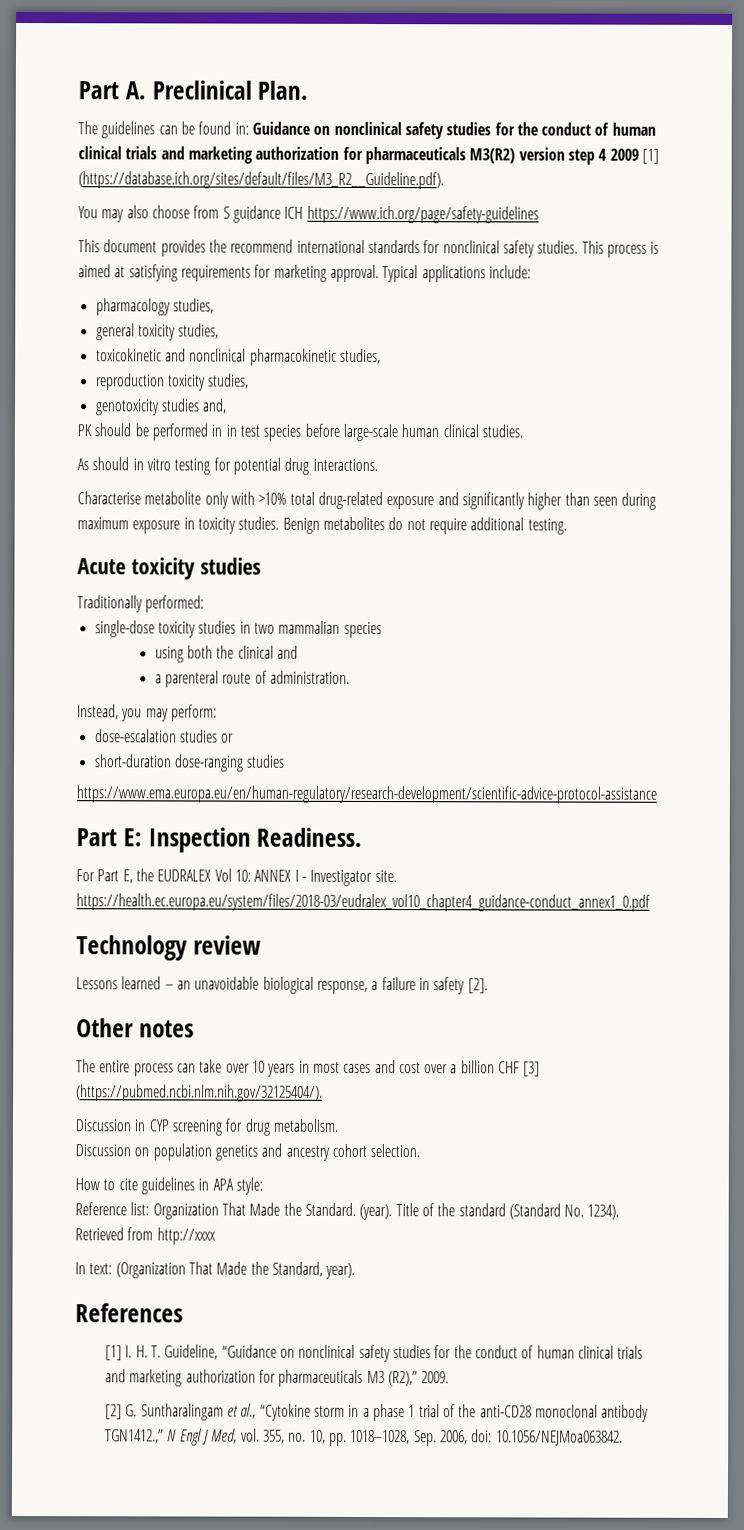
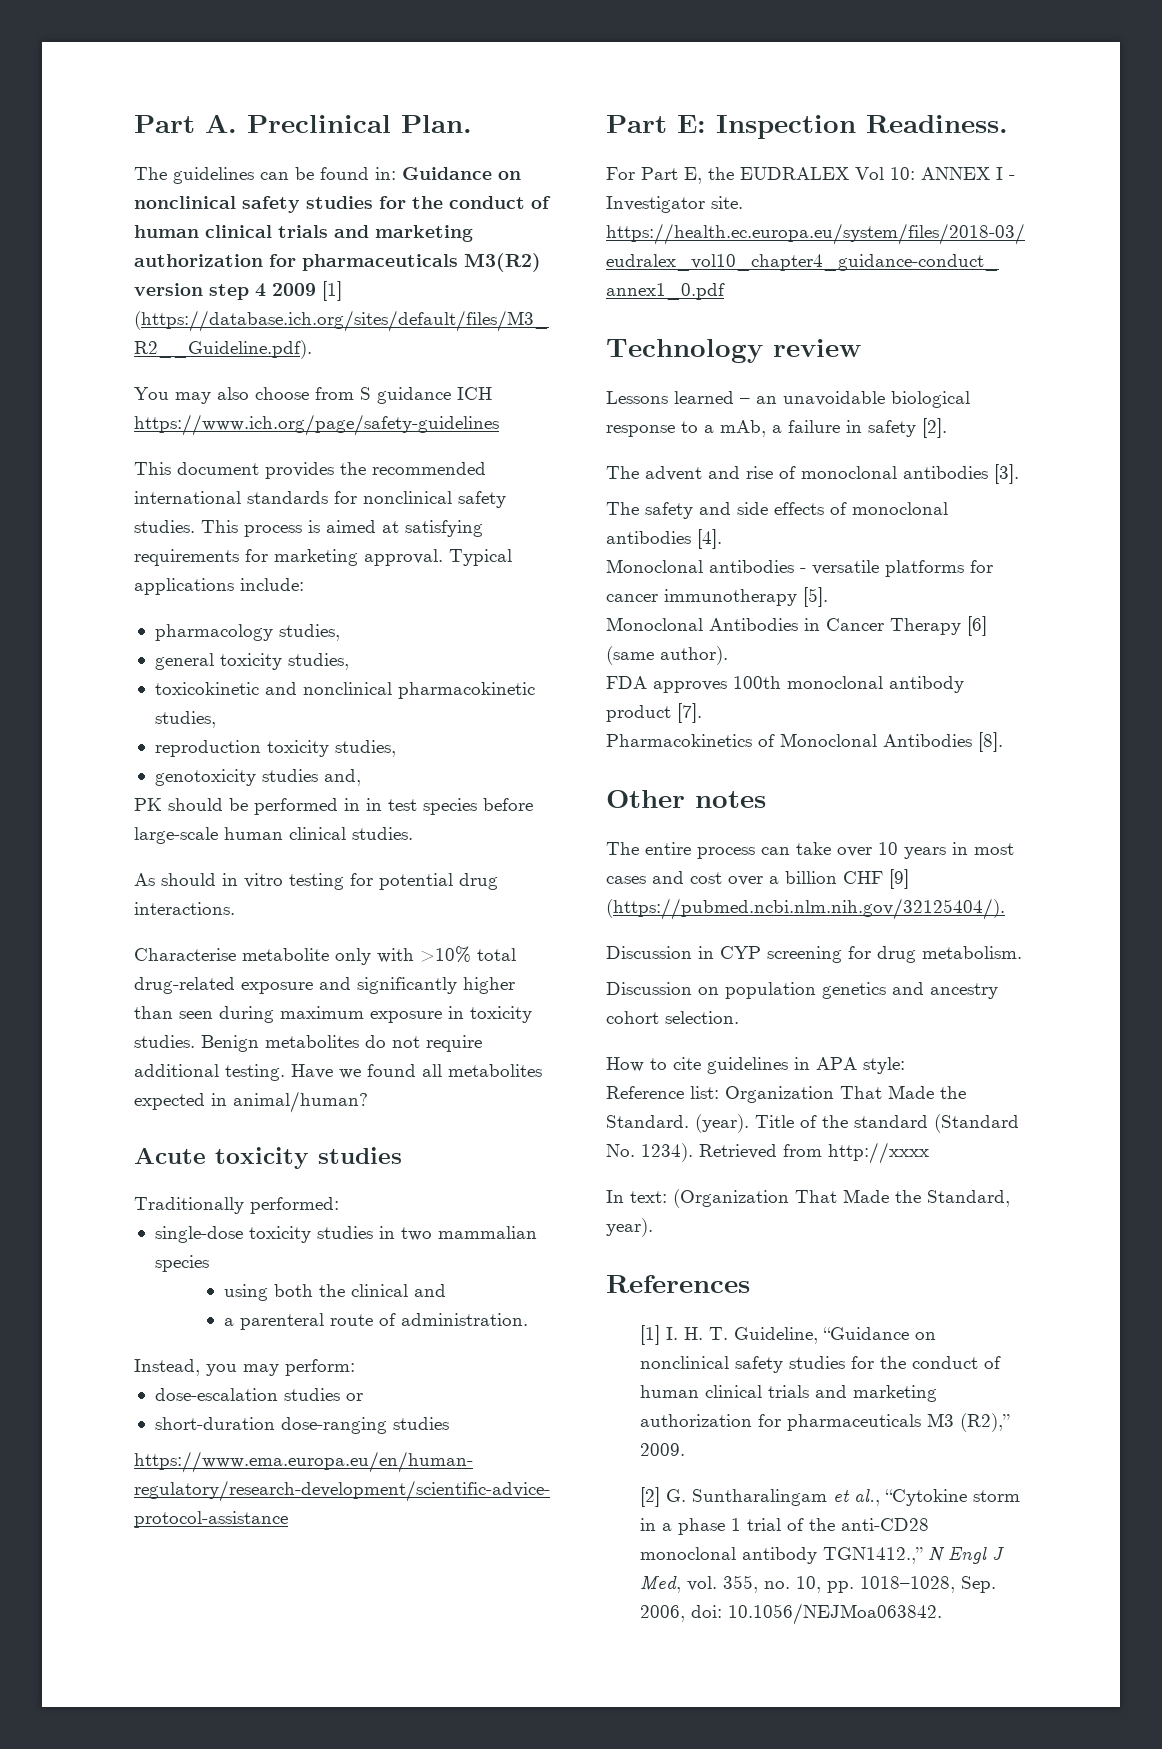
- This document provides the recommend international standards for nonclinical safety studies.
+ This document provides the recommended international standards for nonclinical safety studies.
+ Have we found all metabolites expected in animal/human?
- Lessons learned – an unavoidable biological response, a failure in safety [2].
+ Lessons learned – an unavoidable biological response to a mAb, a failure in safety [2].
+ The advent and rise of monoclonal antibodies [3].
+ The safety and side effects of monoclonal antibodies [4].
+ Monoclonal antibodies - versatile platforms for cancer immunotherapy [5].
+ Monoclonal Antibodies in Cancer Therapy [6] (same author).
+ FDA approves 100th monoclonal antibody product [7].
+ Pharmacokinetics of Monoclonal Antibodies [8].
- The entire process can take over 10 years in most cases and cost over a billion CHF [3] (https://pubmed.ncbi.nlm.nih.gov/32125404/).
+ The entire process can take over 10 years in most cases and cost over a billion CHF [9] (https://pubmed.ncbi.nlm.nih.gov/32125404/).

